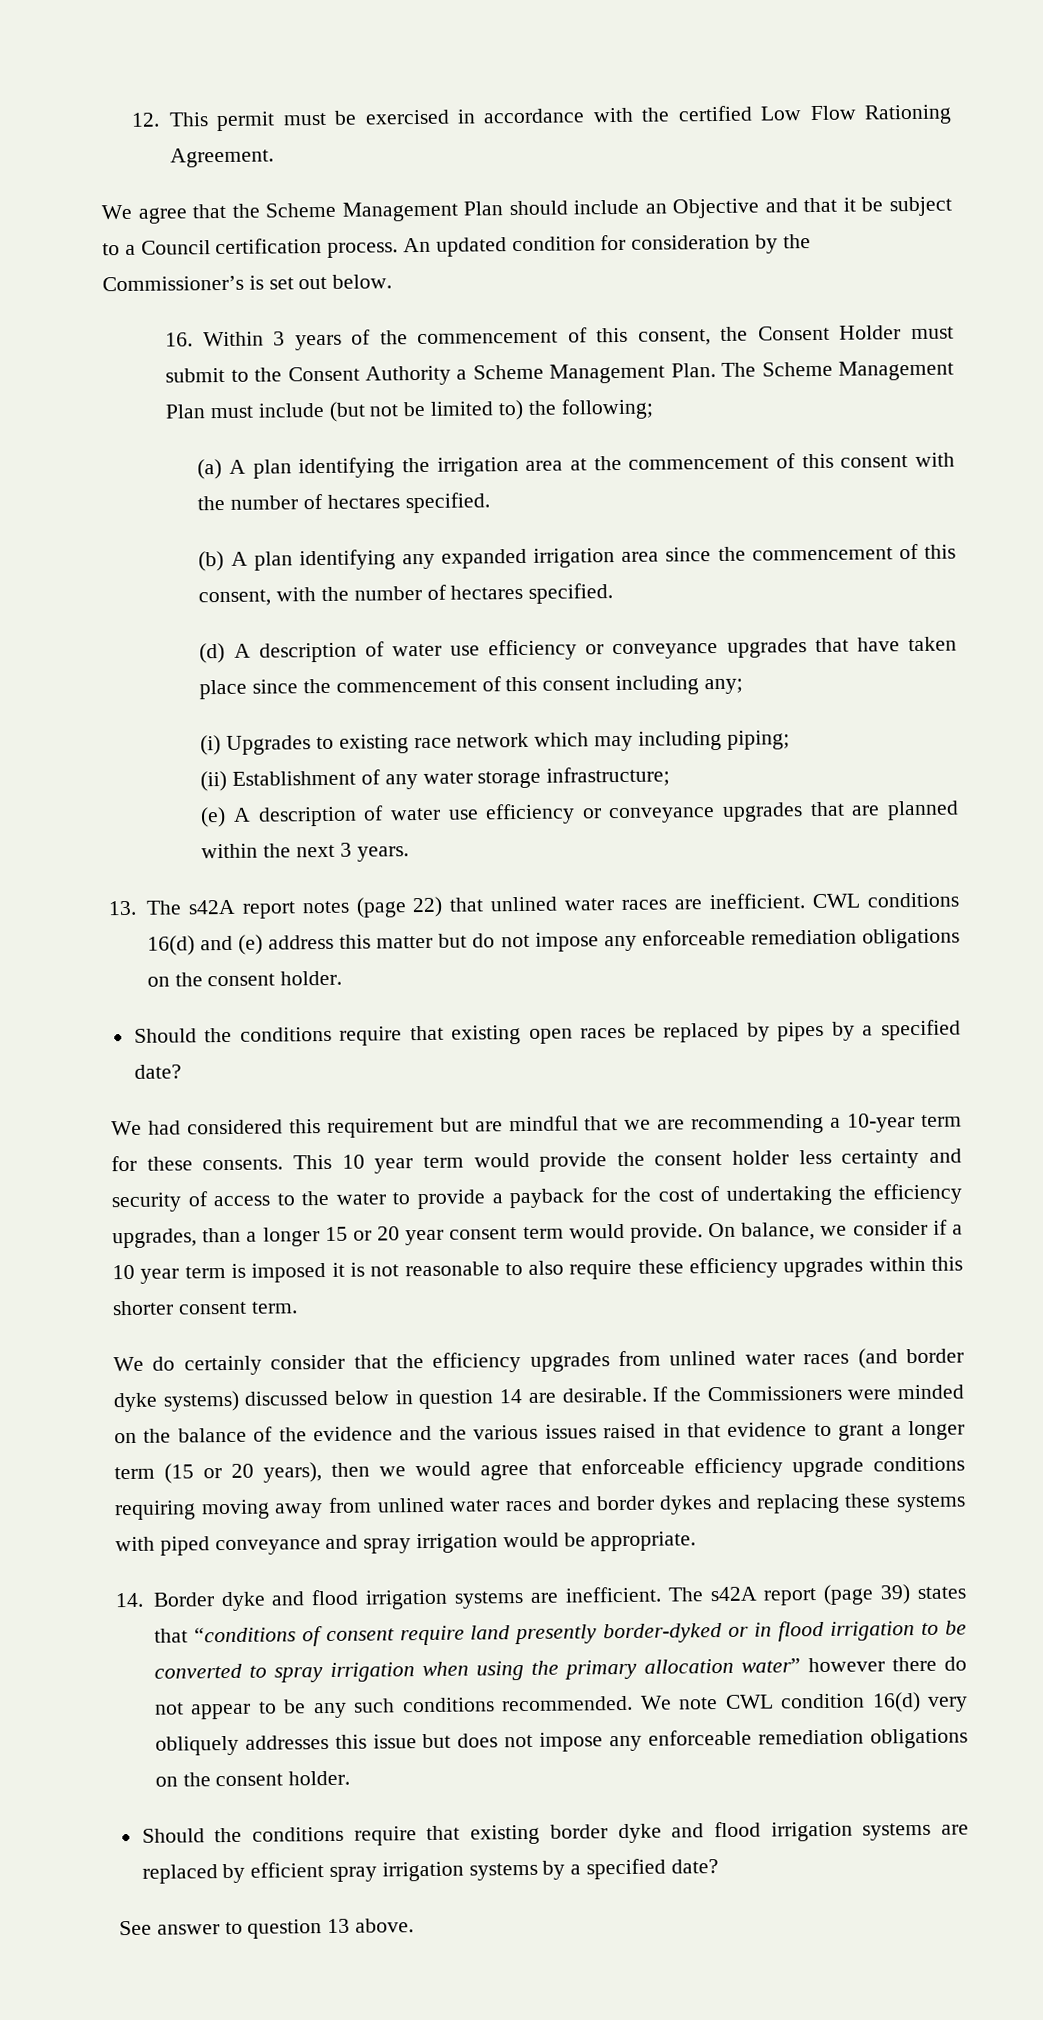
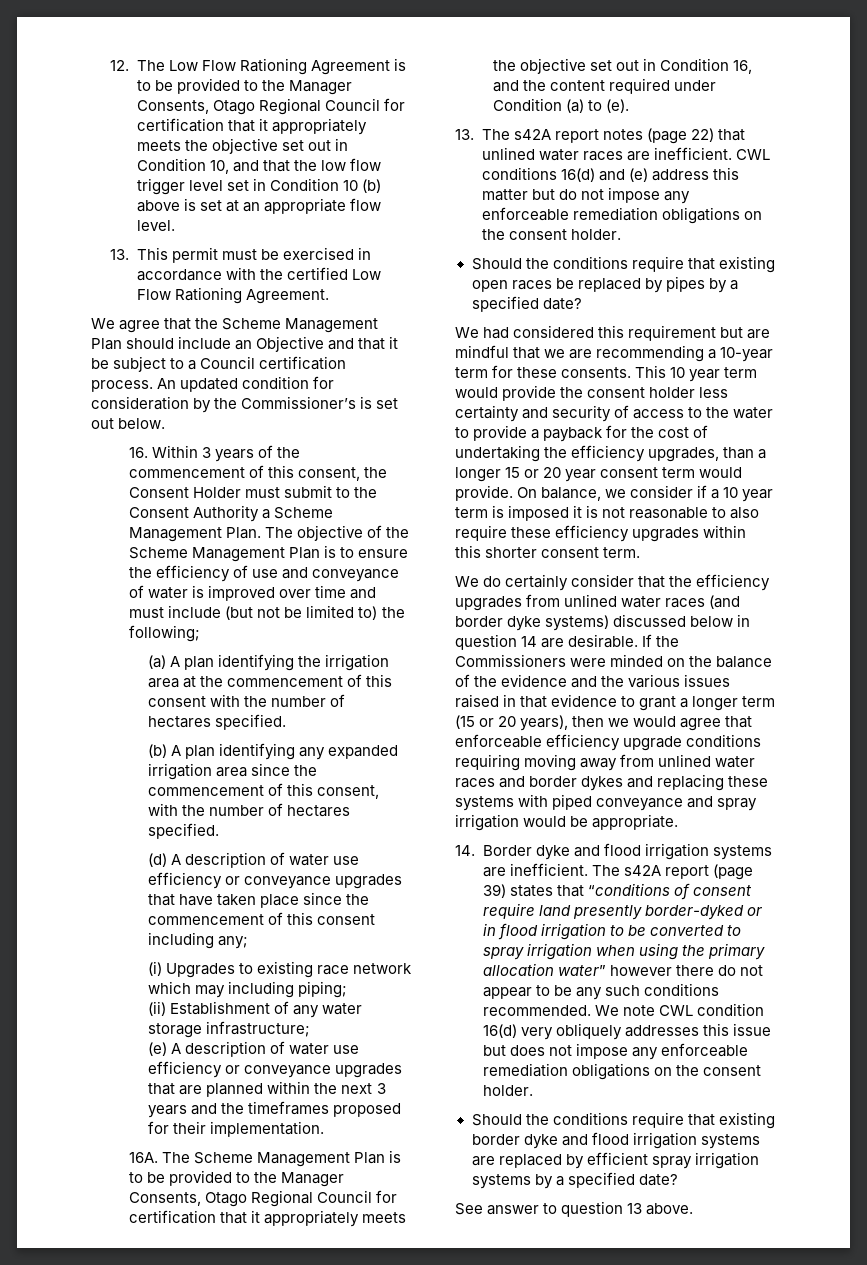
- 12. This permit must be exercised in accordance with the certified Low Flow Rationing Agreement.
+ 12. The Low Flow Rationing Agreement is to be provided to the Manager Consents, Otago Regional Council for certification that it appropriately meets the objective set out in Condition 10, and that the low flow trigger level set in Condition 10 (b) above is set at an appropriate flow level.
+ 13. This permit must be exercised in accordance with the certified Low Flow Rationing Agreement.
- The Scheme Management Plan must include (but not be limited to) the following;
+ The objective of the Scheme Management Plan is to ensure the efficiency of use and conveyance of water is improved over time and must include (but not be limited to) the following;
- (e) A description of water use efficiency or conveyance upgrades that are planned within the next 3 years.
+ (e) A description of water use efficiency or conveyance upgrades that are planned within the next 3 years and the timeframes proposed for their implementation.
+ 16A. The Scheme Management Plan is to be provided to the Manager Consents, Otago Regional Council for certification that it appropriately meets the objective set out in Condition 16, and the content required under Condition (a) to (e).

